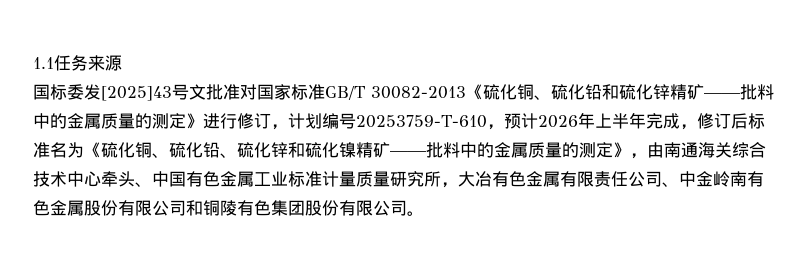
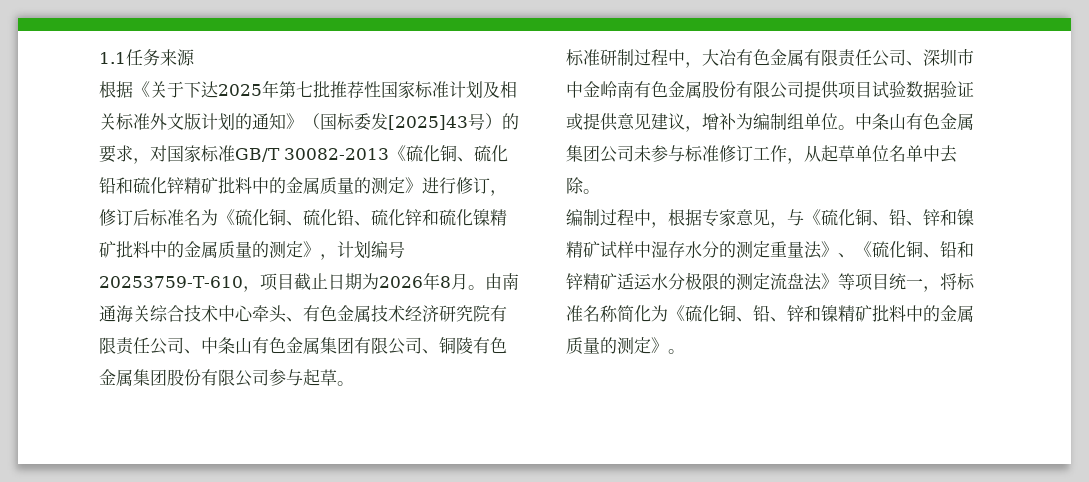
- 国标委发[2025]43号文批准对国家标准GB/T 30082-2013《硫化铜、硫化铅和硫化锌精矿——批料中的金属质量的测定》进行修订，计划编号20253759-T-610，预计2026年上半年完成，修订后标准名为《硫化铜、硫化铅、硫化锌和硫化镍精矿——批料中的金属质量的测定》，由南通海关综合技术中心牵头、中国有色金属工业标准计量质量研究所，大冶有色金属有限责任公司、中金岭南有色金属股份有限公司和铜陵有色集团股份有限公司。
+ 根据《关于下达2025年第七批推荐性国家标准计划及相关标准外文版计划的通知》（国标委发[2025]43号）的要求，对国家标准GB/T 30082-2013《硫化铜、硫化铅和硫化锌精矿批料中的金属质量的测定》进行修订，修订后标准名为《硫化铜、硫化铅、硫化锌和硫化镍精矿批料中的金属质量的测定》，计划编号20253759-T-610，项目截止日期为2026年8月。由南通海关综合技术中心牵头、有色金属技术经济研究院有限责任公司、中条山有色金属集团有限公司、铜陵有色金属集团股份有限公司参与起草。
+ 标准研制过程中，大冶有色金属有限责任公司、深圳市中金岭南有色金属股份有限公司提供项目试验数据验证或提供意见建议，增补为编制组单位。中条山有色金属集团公司未参与标准修订工作，从起草单位名单中去除。
+ 编制过程中，根据专家意见，与《硫化铜、铅、锌和镍精矿试样中湿存水分的测定重量法》、《硫化铜、铅和锌精矿适运水分极限的测定流盘法》等项目统一，将标准名称简化为《硫化铜、铅、锌和镍精矿批料中的金属质量的测定》。

